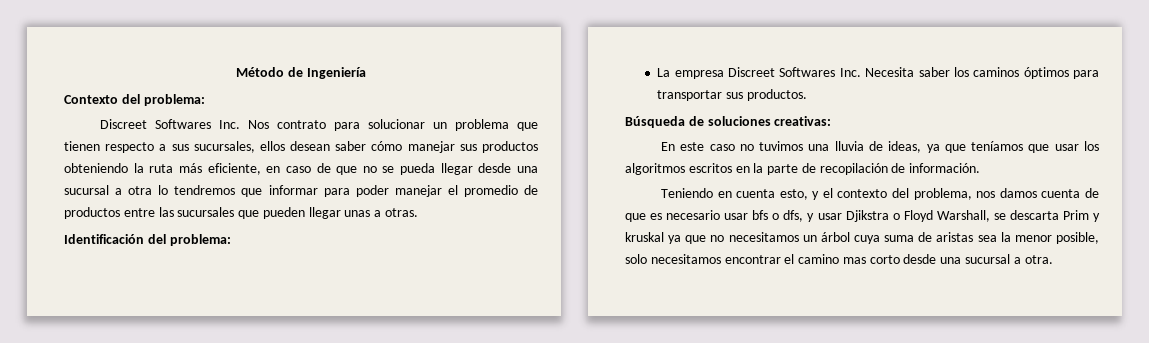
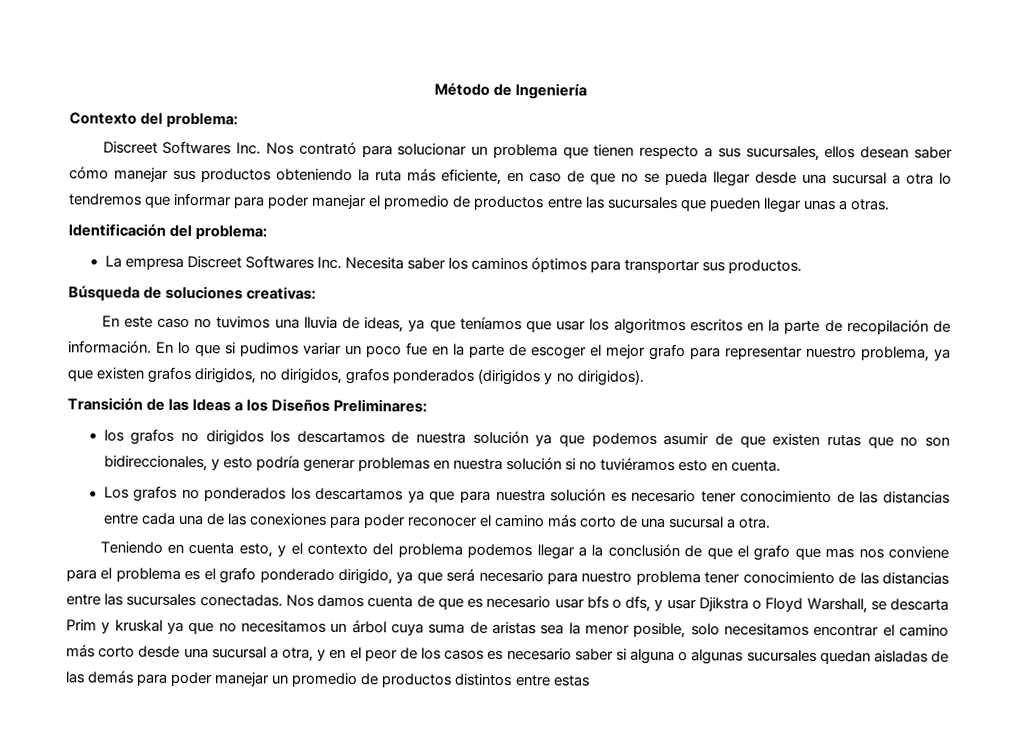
- Discreet Softwares Inc. Nos contrato para solucionar un problema que tienen respecto a sus sucursales, ellos desean saber cómo manejar sus productos obteniendo la ruta más eficiente, en caso de que no se pueda llegar desde una sucursal a otra lo tendremos que informar para poder manejar el promedio de productos entre las sucursales que pueden llegar unas a otras.
+ Discreet Softwares Inc. Nos contrató para solucionar un problema que tienen respecto a sus sucursales, ellos desean saber cómo manejar sus productos obteniendo la ruta más eficiente, en caso de que no se pueda llegar desde una sucursal a otra lo tendremos que informar para poder manejar el promedio de productos entre las sucursales que pueden llegar unas a otras.
+ En lo que si pudimos variar un poco fue en la parte de escoger el mejor grafo para representar nuestro problema, ya que existen grafos dirigidos, no dirigidos, grafos ponderados (dirigidos y no dirigidos).
+ Transición de las Ideas a los Diseños Preliminares:
+ los grafos no dirigidos los descartamos de nuestra solución ya que podemos asumir de que existen rutas que no son bidireccionales, y esto podría generar problemas en nuestra solución si no tuviéramos esto en cuenta.
+ Los grafos no ponderados los descartamos ya que para nuestra solución es necesario tener conocimiento de las distancias entre cada una de las conexiones para poder reconocer el camino más corto de una sucursal a otra.
- Teniendo en cuenta esto, y el contexto del problema, nos damos cuenta de que es necesario usar bfs o dfs, y usar Djikstra o Floyd Warshall, se descarta Prim y kruskal ya que no necesitamos un árbol cuya suma de aristas sea la menor posible, solo necesitamos encontrar el camino mas corto desde una sucursal a otra.
+ Teniendo en cuenta esto, y el contexto del problema podemos llegar a la conclusión de que el grafo que mas nos conviene para el problema es el grafo ponderado dirigido, ya que será necesario para nuestro problema tener conocimiento de las distancias entre las sucursales conectadas. Nos damos cuenta de que es necesario usar bfs o dfs, y usar Djikstra o Floyd Warshall, se descarta Prim y kruskal ya que no necesitamos un árbol cuya suma de aristas sea la menor posible, solo necesitamos encontrar el camino más corto desde una sucursal a otra, y en el peor de los casos es necesario saber si alguna o algunas sucursales quedan aisladas de las demás para poder manejar un promedio de productos distintos entre estas

